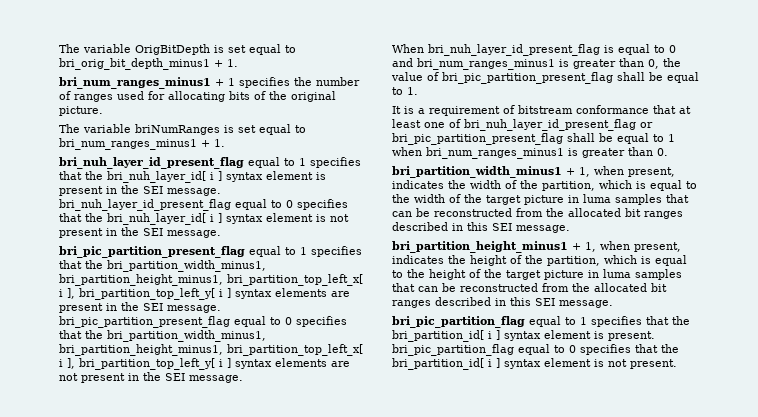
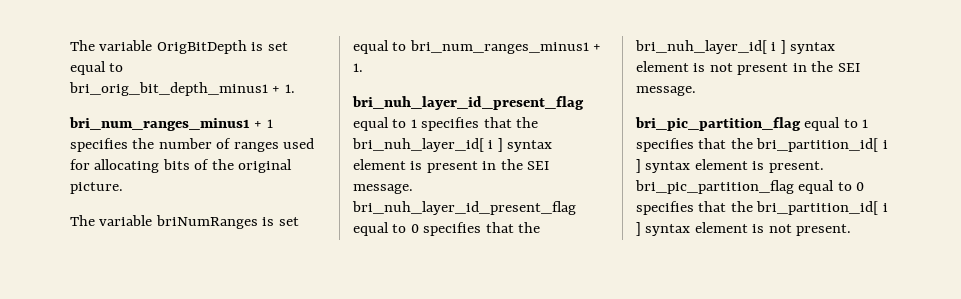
- bri_pic_partition_present_flag equal to 1 specifies that the bri_partition_width_minus1, bri_partition_height_minus1, bri_partition_top_left_x[ i ], bri_partition_top_left_y[ i ] syntax elements are present in the SEI message. bri_pic_partition_present_flag equal to 0 specifies that the bri_partition_width_minus1, bri_partition_height_minus1, bri_partition_top_left_x[ i ], bri_partition_top_left_y[ i ] syntax elements are not present in the SEI message.
- When bri_nuh_layer_id_present_flag is equal to 0 and bri_num_ranges_minus1 is greater than 0, the value of bri_pic_partition_present_flag shall be equal to 1.
- It is a requirement of bitstream conformance that at least one of bri_nuh_layer_id_present_flag or bri_pic_partition_present_flag shall be equal to 1 when bri_num_ranges_minus1 is greater than 0.
- bri_partition_width_minus1 + 1, when present, indicates the width of the partition, which is equal to the width of the target picture in luma samples that can be reconstructed from the allocated bit ranges described in this SEI message.
- bri_partition_height_minus1 + 1, when present, indicates the height of the partition, which is equal to the height of the target picture in luma samples that can be reconstructed from the allocated bit ranges described in this SEI message.

